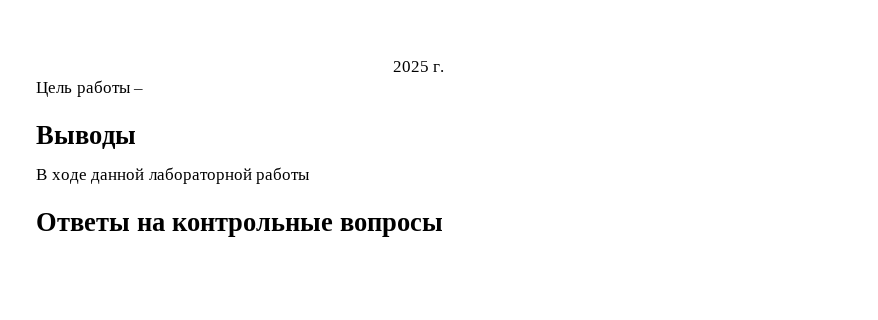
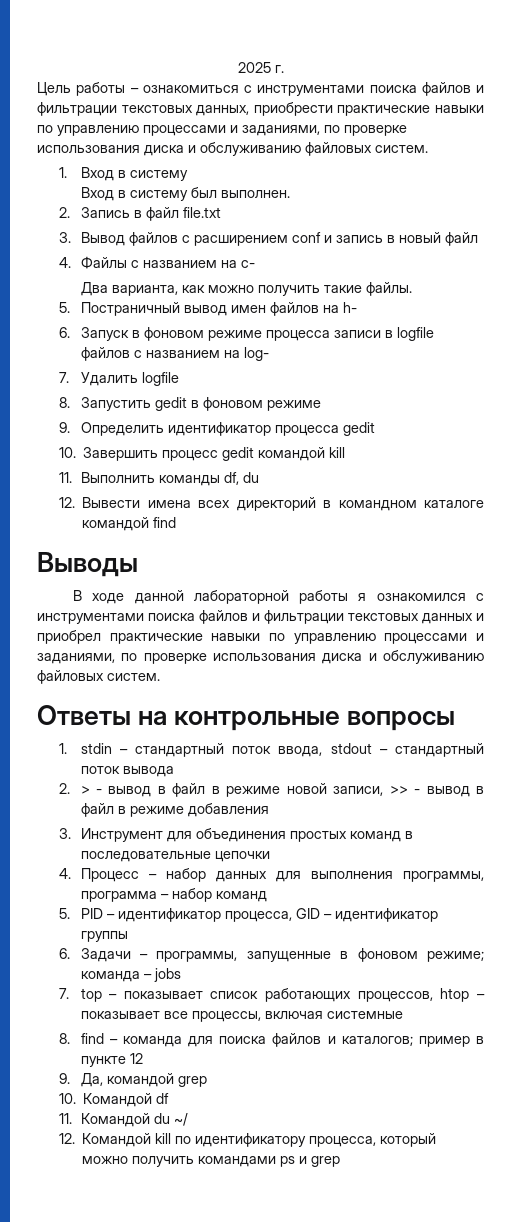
- Цель работы –
+ Цель работы – ознакомиться с инструментами поиска файлов и фильтрации текстовых данных, приобрести практические навыки по управлению процессами и заданиями, по проверке использования диска и обслуживанию файловых систем.
+ 1. Вход в систему
+ Вход в систему был выполнен.
+ 2. Запись в файл file.txt
+ 3. Вывод файлов с расширением conf и запись в новый файл
+ 4. Файлы с названием на с-
+ Два варианта, как можно получить такие файлы.
+ 5. Постраничный вывод имен файлов на h-
+ 6. Запуск в фоновом режиме процесса записи в logfile файлов с названием на log-
+ 7. Удалить logfile
+ 8. Запустить gedit в фоновом режиме
+ 9. Определить идентификатор процесса gedit
+ 10. Завершить процесс gedit командой kill
+ 11. Выполнить команды df, du
+ 12. Вывести имена всех директорий в командном каталоге командой find
- В ходе данной лабораторной работы
+ В ходе данной лабораторной работы я ознакомился с инструментами поиска файлов и фильтрации текстовых данных и приобрел практические навыки по управлению процессами и заданиями, по проверке использования диска и обслуживанию файловых систем.
  Ответы на контрольные вопросы
+ 1. stdin – стандартный поток ввода, stdout – стандартный поток вывода
+ 2. > - вывод в файл в режиме новой записи, >> - вывод в файл в режиме добавления
+ 3. Инструмент для объединения простых команд в последовательные цепочки
+ 4. Процесс – набор данных для выполнения программы, программа – набор команд
+ 5. PID – идентификатор процесса, GID – идентификатор группы
+ 6. Задачи – программы, запущенные в фоновом режиме; команда – jobs
+ 7. top – показывает список работающих процессов, htop – показывает все процессы, включая системные
+ 8. find – команда для поиска файлов и каталогов; пример в пункте 12
+ 9. Да, командой grep
+ 10. Командой df
+ 11. Командой du ~/
+ 12. Командой kill по идентификатору процесса, который можно получить командами ps и grep

